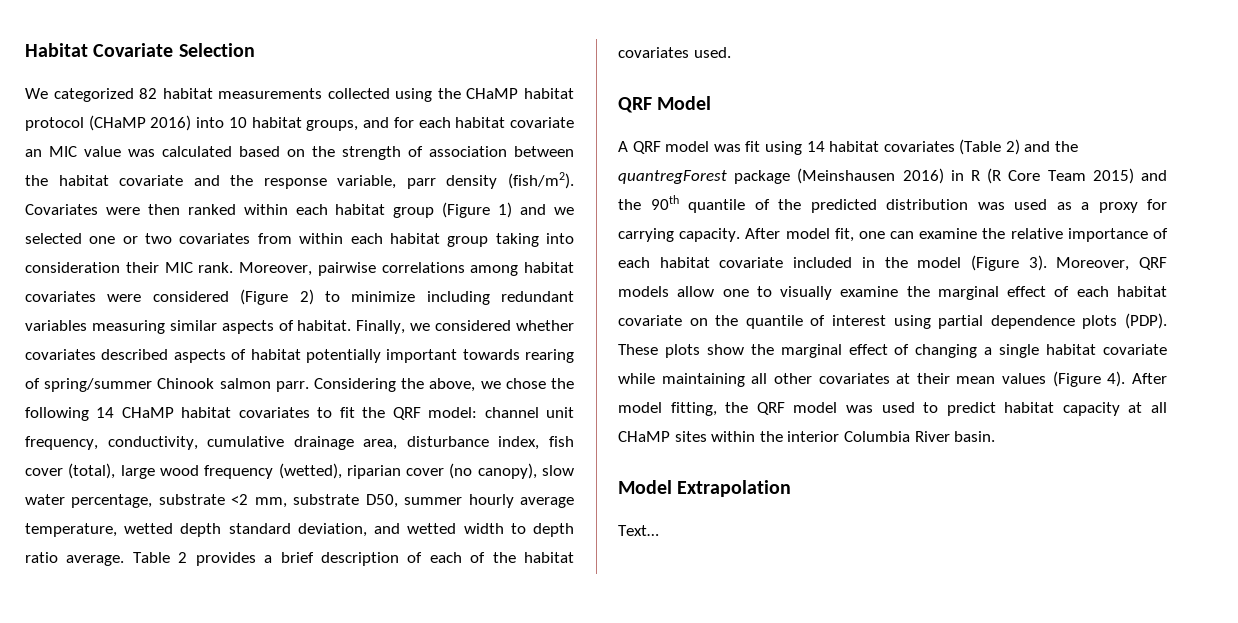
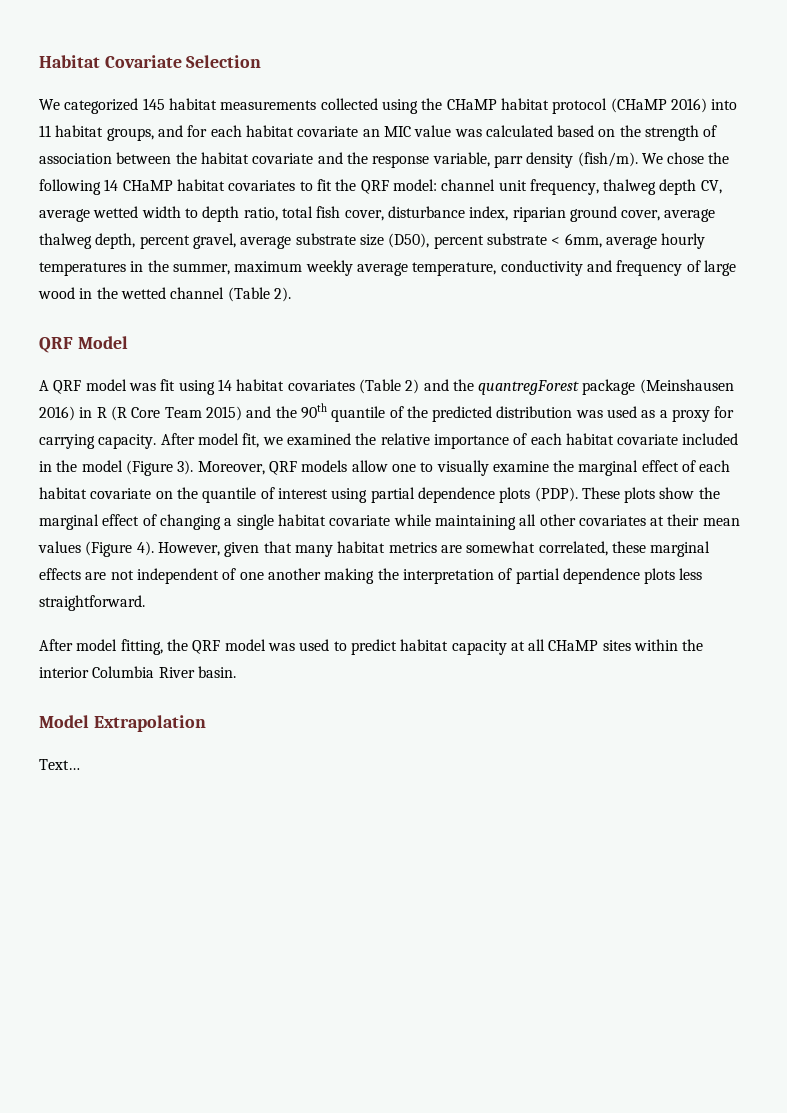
- We categorized 82 habitat measurements collected using the CHaMP habitat protocol (CHaMP 2016) into 10 habitat groups, and for each habitat covariate an MIC value was calculated based on the strength of association between the habitat covariate and the response variable, parr density (fish/m2). Covariates were then ranked within each habitat group (Figure 1) and we selected one or two covariates from within each habitat group taking into consideration their MIC rank. Moreover, pairwise correlations among habitat covariates were considered (Figure 2) to minimize including redundant variables measuring similar aspects of habitat. Finally, we considered whether covariates described aspects of habitat potentially important towards rearing of spring/summer Chinook salmon parr. Considering the above, we chose the following 14 CHaMP habitat covariates to fit the QRF model: channel unit frequency, conductivity, cumulative drainage area, disturbance index, fish cover (total), large wood frequency (wetted), riparian cover (no canopy), slow water percentage, substrate <2 mm, substrate D50, summer hourly average temperature, wetted depth standard deviation, and wetted width to depth ratio average. Table 2 provides a brief description of each of the habitat covariates used.
+ We categorized 145 habitat measurements collected using the CHaMP habitat protocol (CHaMP 2016) into 11 habitat groups, and for each habitat covariate an MIC value was calculated based on the strength of association between the habitat covariate and the response variable, parr density (fish/m). We chose the following 14 CHaMP habitat covariates to fit the QRF model: channel unit frequency, thalweg depth CV, average wetted width to depth ratio, total fish cover, disturbance index, riparian ground cover, average thalweg depth, percent gravel, average substrate size (D50), percent substrate < 6mm, average hourly temperatures in the summer, maximum weekly average temperature, conductivity and frequency of large wood in the wetted channel (Table 2).
- After model fit, one can examine the relative importance of each habitat covariate included in the model (Figure 3).
+ After model fit, we examined the relative importance of each habitat covariate included in the model (Figure 3).
- These plots show the marginal effect of changing a single habitat covariate while maintaining all other covariates at their mean values (Figure 4). After model fitting, the QRF model was used to predict habitat capacity at all CHaMP sites within the interior Columbia River basin.
+ These plots show the marginal effect of changing a single habitat covariate while maintaining all other covariates at their mean values (Figure 4). However, given that many habitat metrics are somewhat correlated, these marginal effects are not independent of one another making the interpretation of partial dependence plots less straightforward.
+ After model fitting, the QRF model was used to predict habitat capacity at all CHaMP sites within the interior Columbia River basin.

